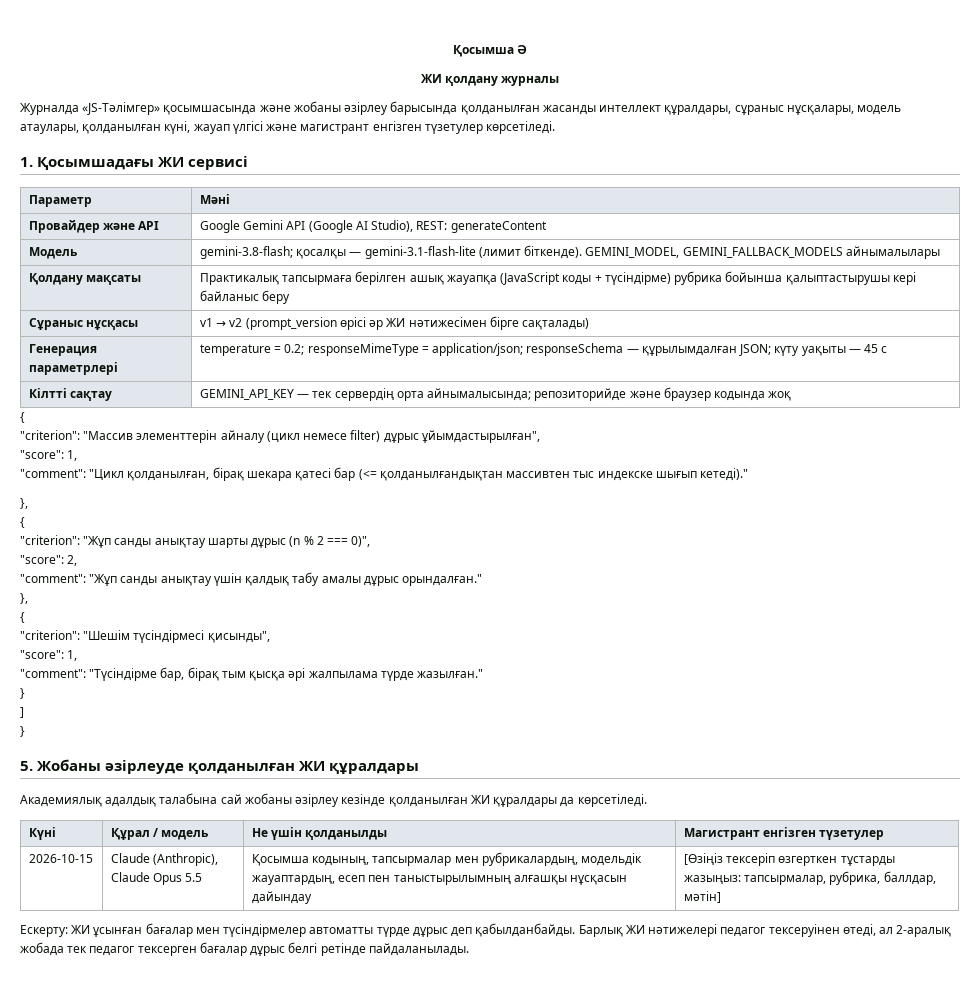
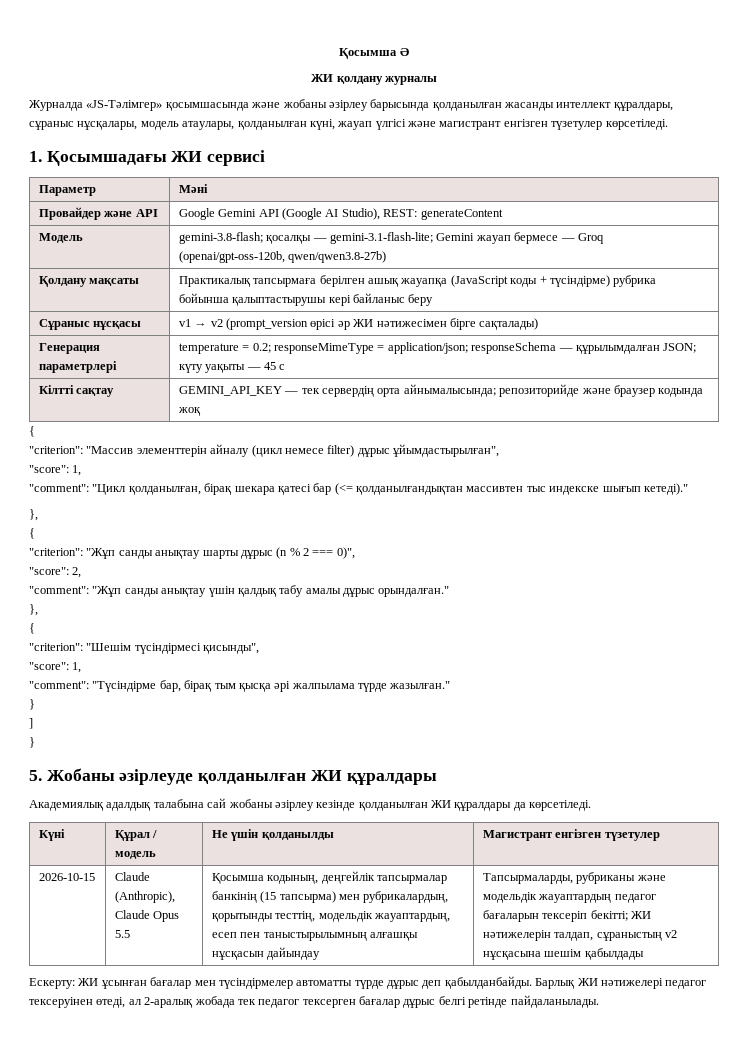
- Модель | gemini-3.8-flash; қосалқы — gemini-3.1-flash-lite (лимит біткенде). GEMINI_MODEL, GEMINI_FALLBACK_MODELS айнымалылары
+ Модель | gemini-3.8-flash; қосалқы — gemini-3.1-flash-lite; Gemini жауап бермесе — Groq (openai/gpt-oss-120b, qwen/qwen3.8-27b)
- Қосымша кодының, тапсырмалар мен рубрикалардың, модельдік жауаптардың, есеп пен таныстырылымның алғашқы нұсқасын дайындау
+ Қосымша кодының, деңгейлік тапсырмалар банкінің (15 тапсырма) мен рубрикалардың, қорытынды тесттің, модельдік жауаптардың, есеп пен таныстырылымның алғашқы нұсқасын дайындау
- [Өзіңіз тексеріп өзгерткен тұстарды жазыңыз: тапсырмалар, рубрика, баллдар, мәтін]
+ Тапсырмаларды, рубриканы және модельдік жауаптардың педагог бағаларын тексеріп бекітті; ЖИ нәтижелерін талдап, сұраныстың v2 нұсқасына шешім қабылдады

